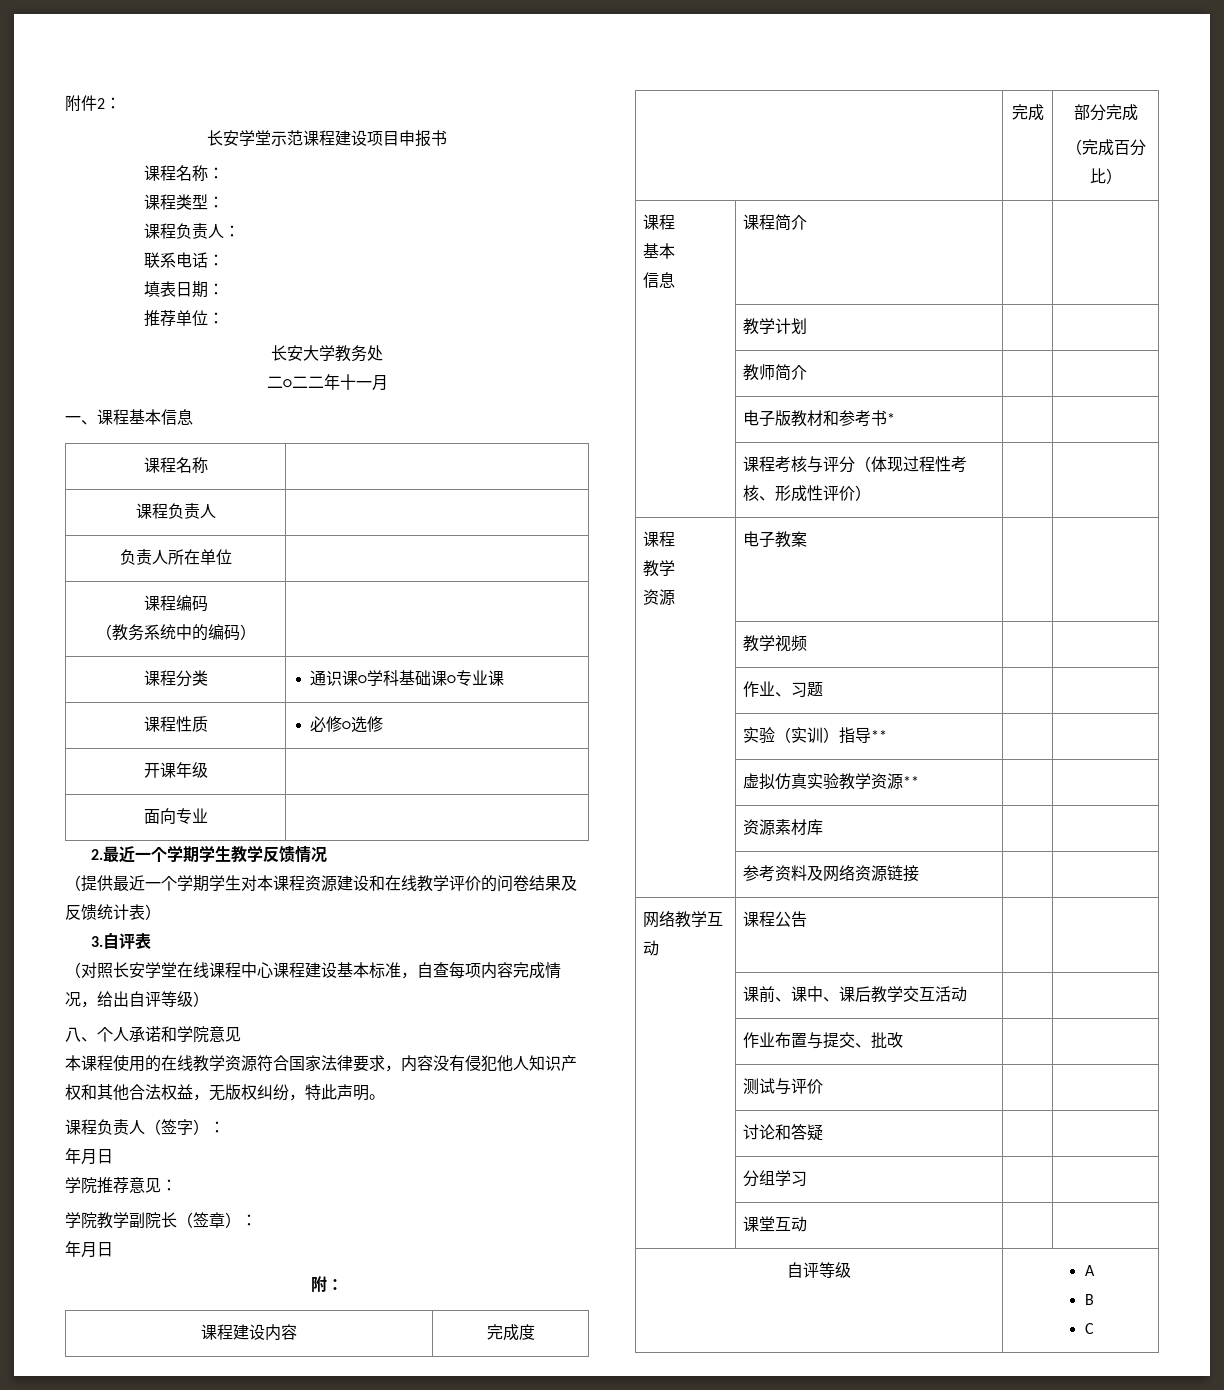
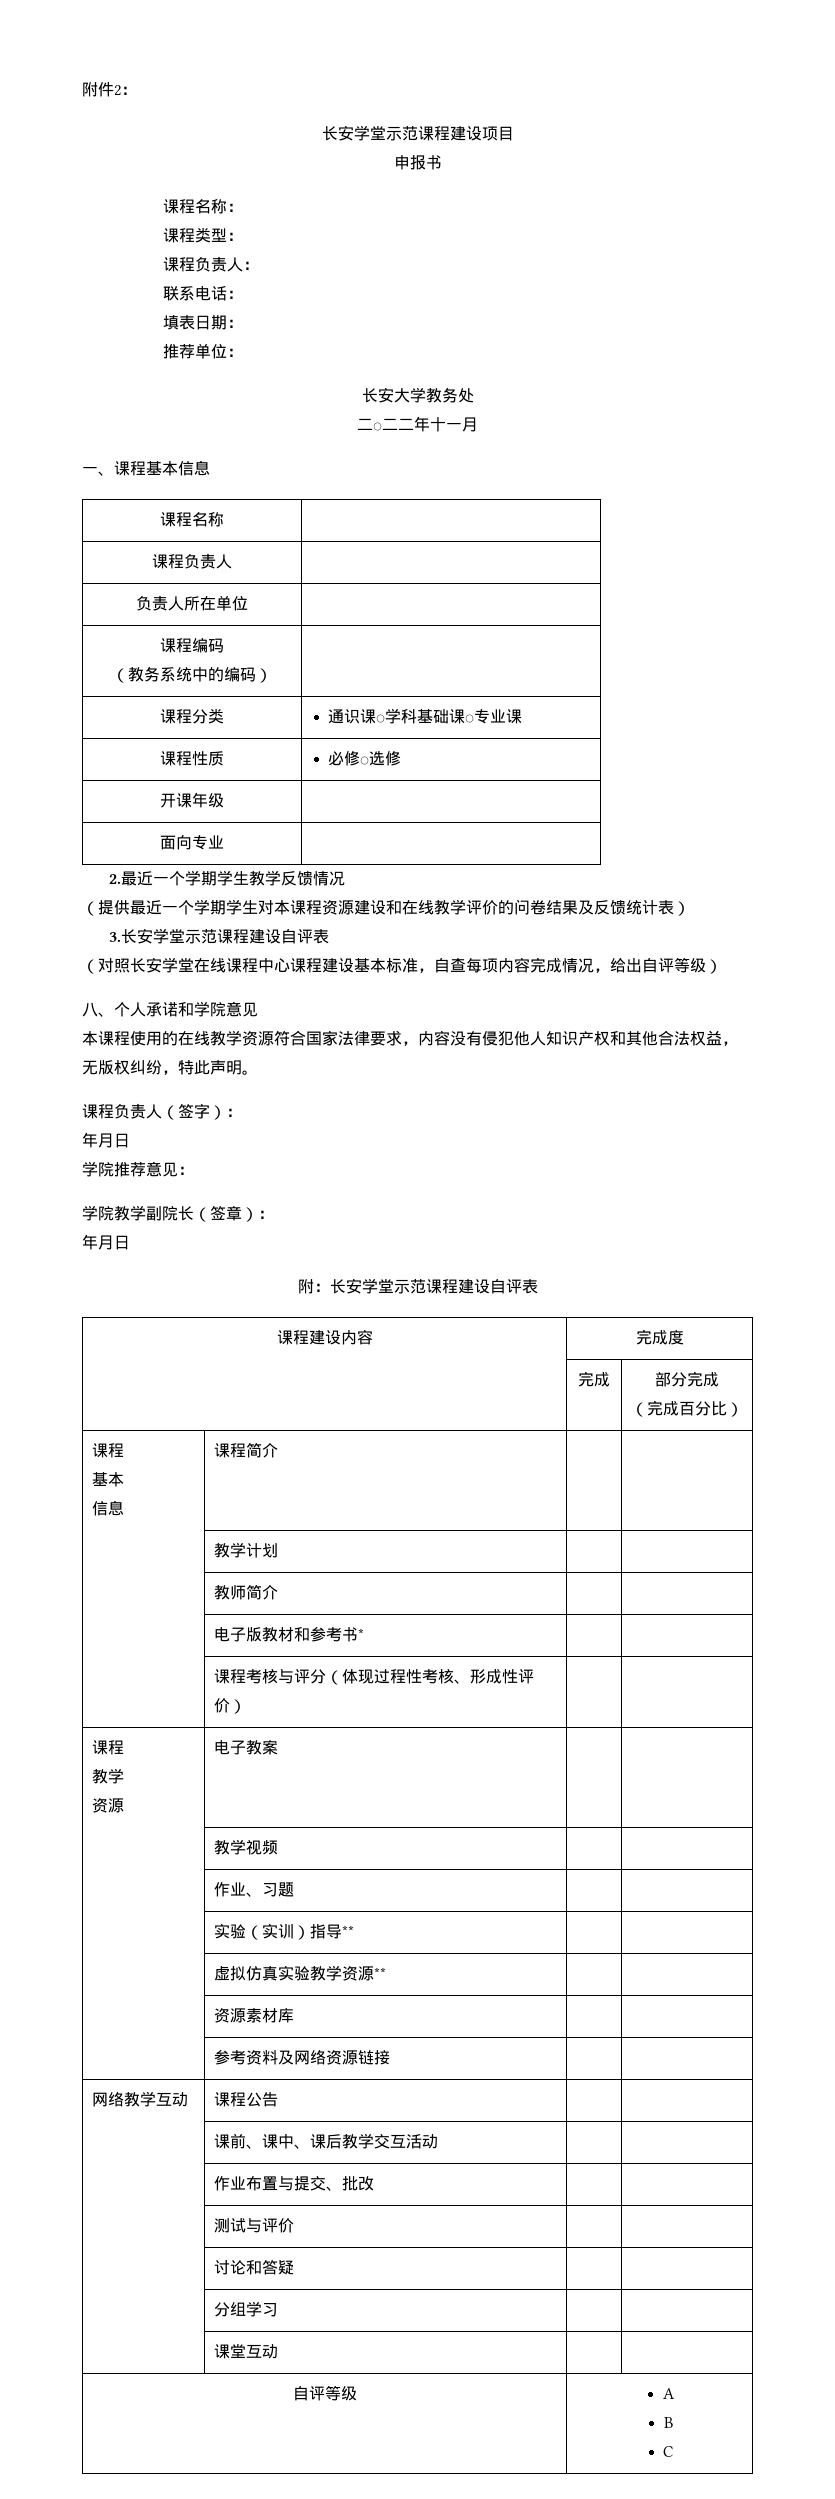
- 长安学堂示范课程建设项目申报书
+ 长安学堂示范课程建设项目
+ 申报书
- 3.自评表
+ 3.长安学堂示范课程建设自评表
- 附：
+ 附：长安学堂示范课程建设自评表

